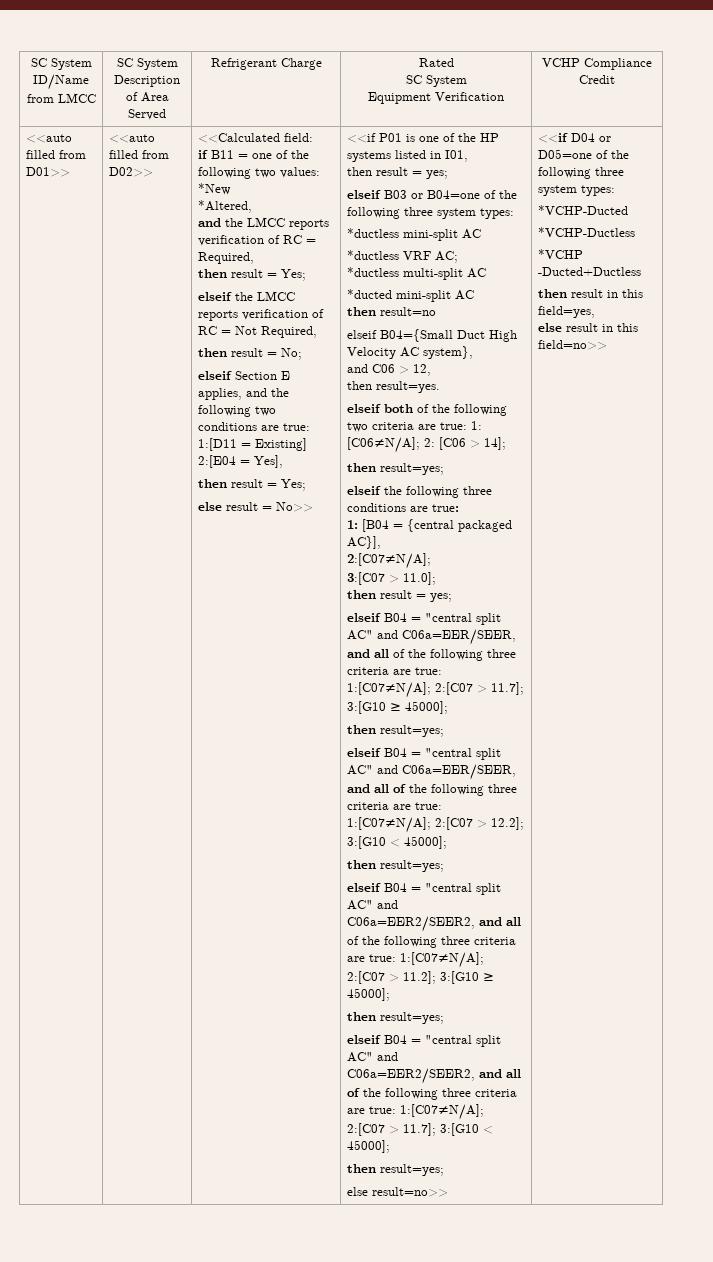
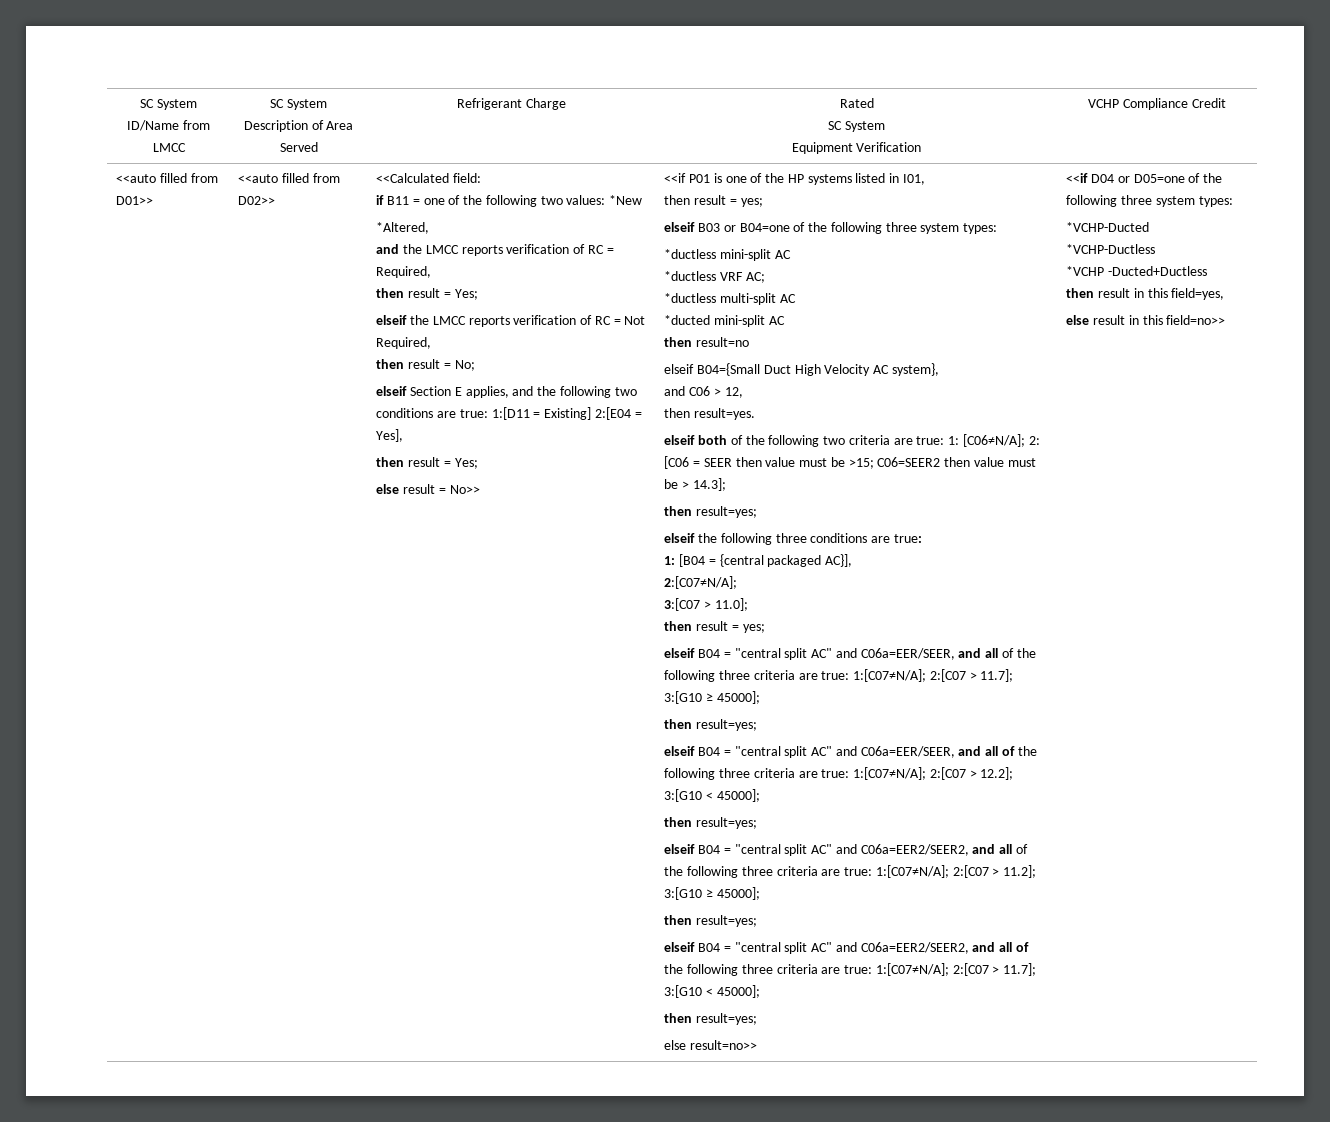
- elseif both of the following two criteria are true: 1: [C06≠N/A]; 2: [C06 > 14];
+ elseif both of the following two criteria are true: 1: [C06≠N/A]; 2: [C06 = SEER then value must be >15; C06=SEER2 then value must be > 14.3];

